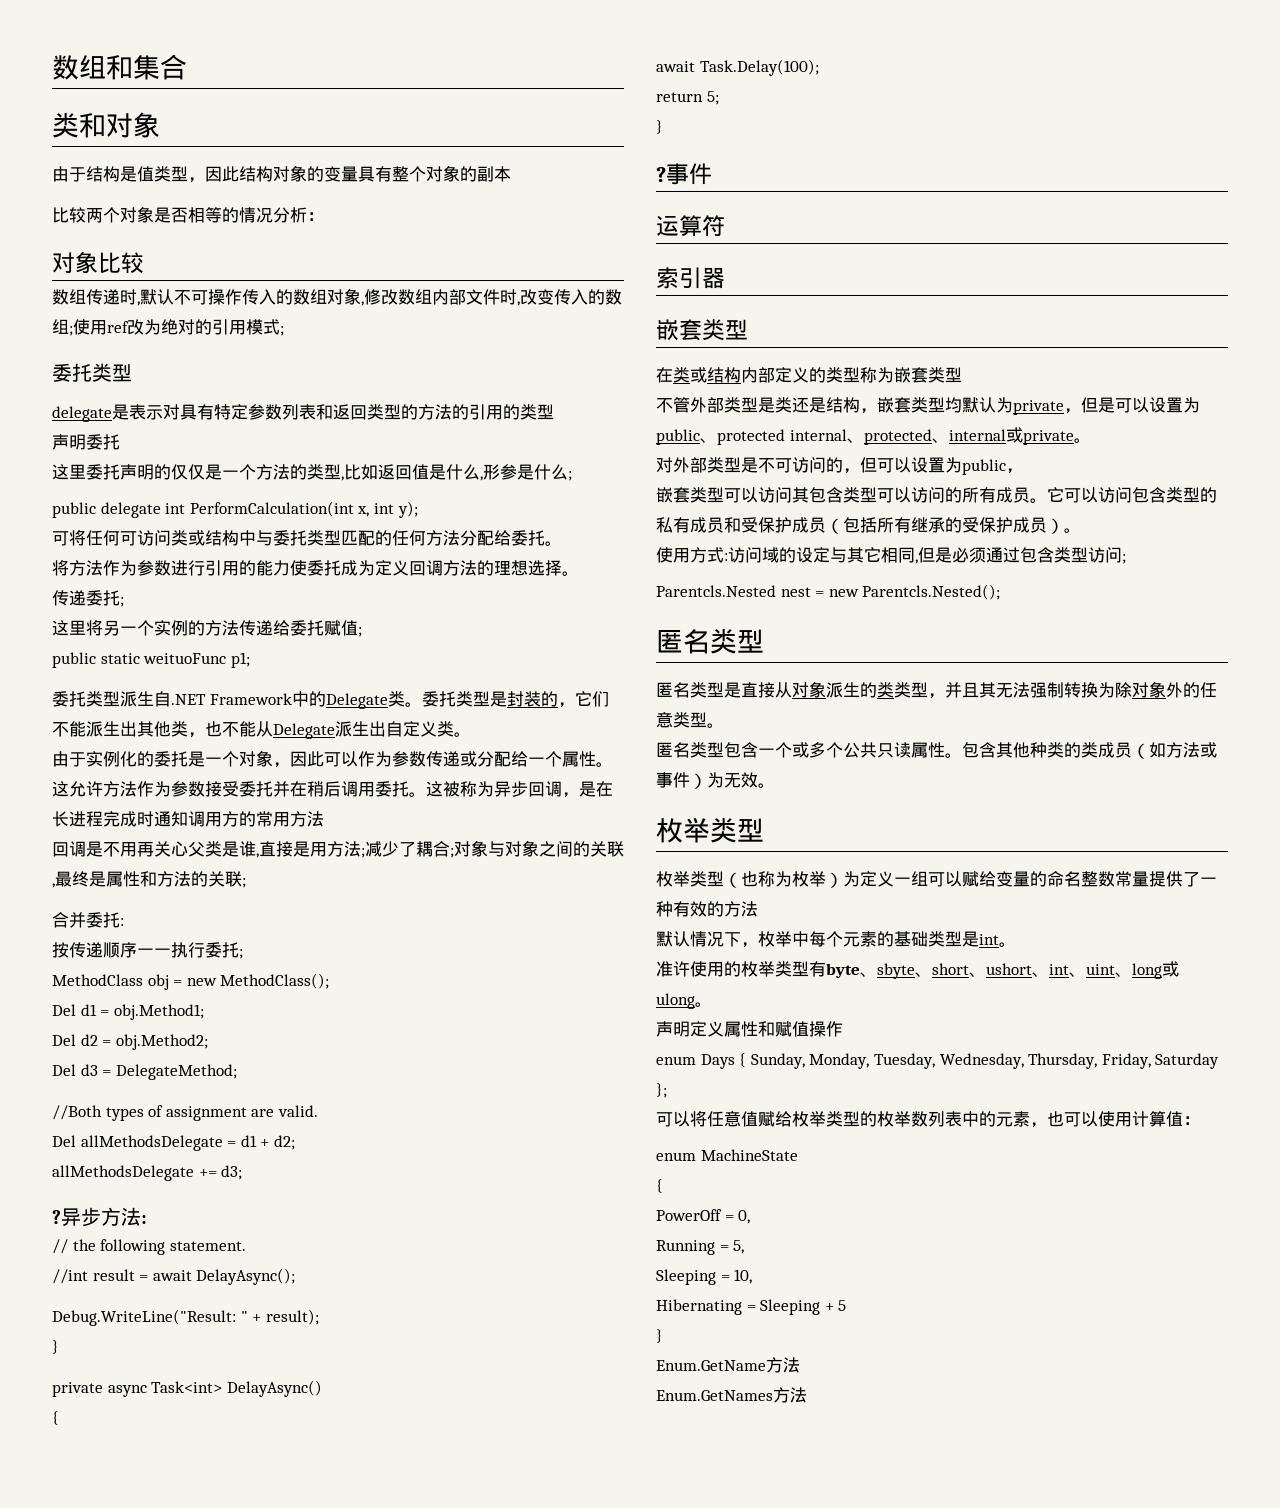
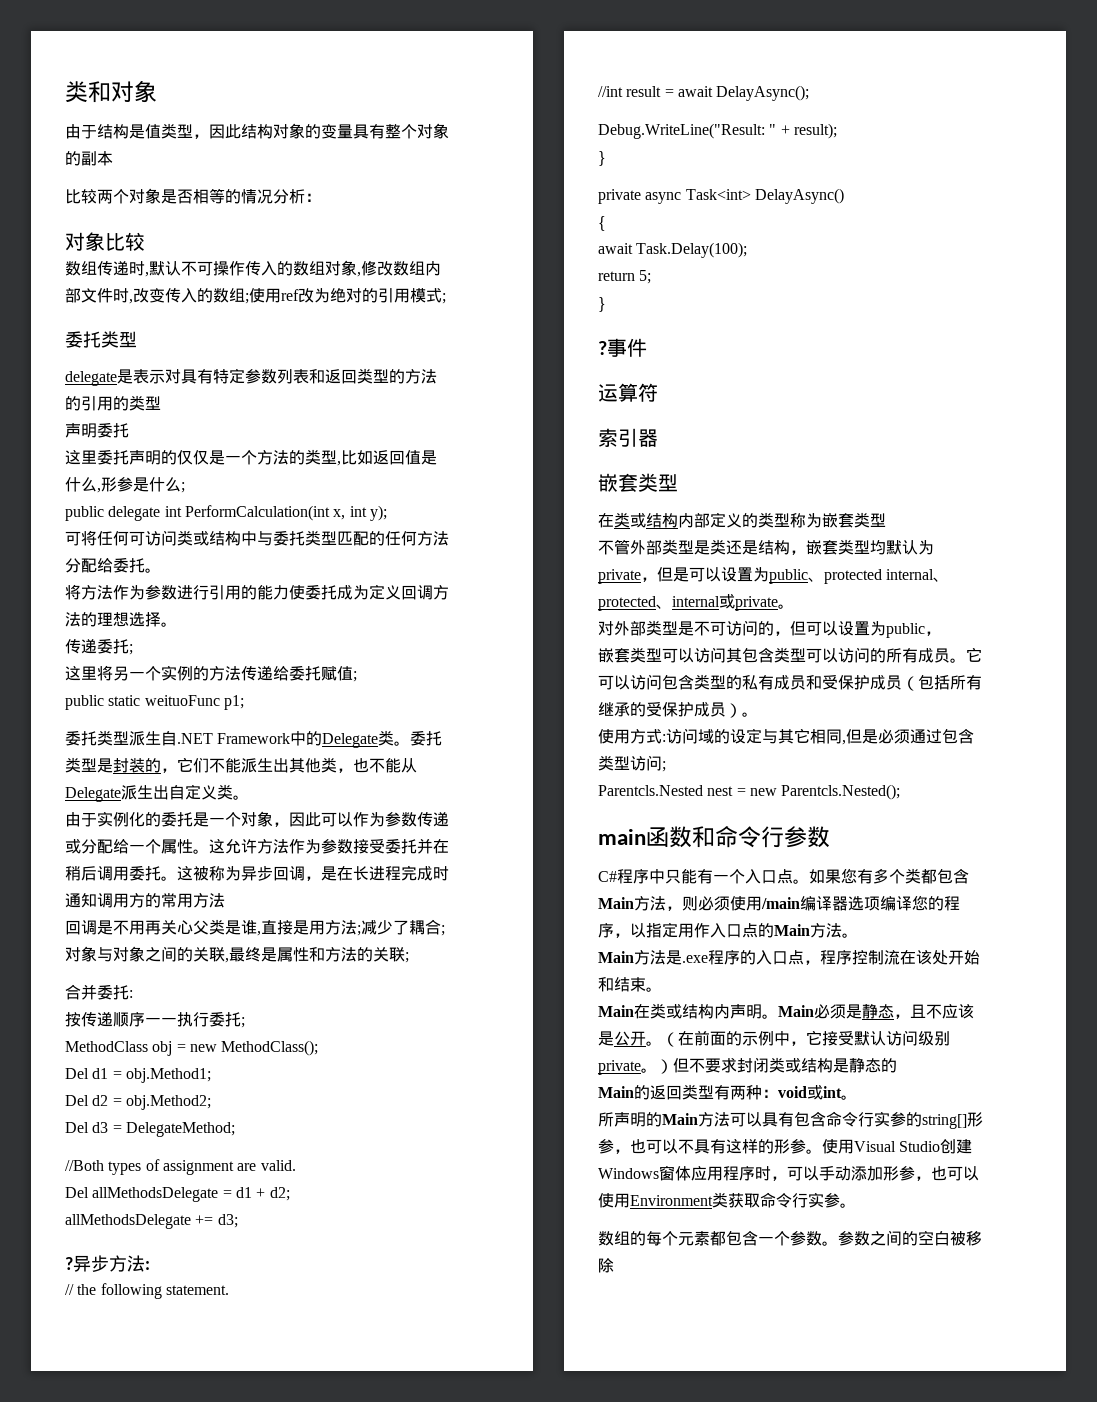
- 数组和集合
  Parentcls.Nested nest = new Parentcls.Nested();
- 匿名类型
- 匿名类型是直接从对象派生的类类型，并且其无法强制转换为除对象外的任意类型。
- 匿名类型包含一个或多个公共只读属性。包含其他种类的类成员（如方法或事件）为无效。
- 枚举类型
- 枚举类型（也称为枚举）为定义一组可以赋给变量的命名整数常量提供了一种有效的方法
- 默认情况下，枚举中每个元素的基础类型是int。
- 准许使用的枚举类型有byte、sbyte、short、ushort、int、uint、long或ulong。
- 声明定义属性和赋值操作
- enum Days { Sunday, Monday, Tuesday, Wednesday, Thursday, Friday, Saturday };
- 可以将任意值赋给枚举类型的枚举数列表中的元素，也可以使用计算值：
- enum MachineState
- {
- PowerOff = 0,
- Running = 5,
- Sleeping = 10,
- Hibernating = Sleeping + 5
- }
- Enum.GetName方法
- Enum.GetNames方法
+ main函数和命令行参数
+ C#程序中只能有一个入口点。如果您有多个类都包含Main方法，则必须使用/main编译器选项编译您的程序，以指定用作入口点的Main方法。
+ Main方法是.exe程序的入口点，程序控制流在该处开始和结束。
+ Main在类或结构内声明。Main必须是静态，且不应该是公开。（在前面的示例中，它接受默认访问级别private。）但不要求封闭类或结构是静态的
+ Main的返回类型有两种：void或int。
+ 所声明的Main方法可以具有包含命令行实参的string[]形参，也可以不具有这样的形参。使用Visual Studio创建Windows窗体应用程序时，可以手动添加形参，也可以使用Environment类获取命令行实参。
+ 数组的每个元素都包含一个参数。参数之间的空白被移除

